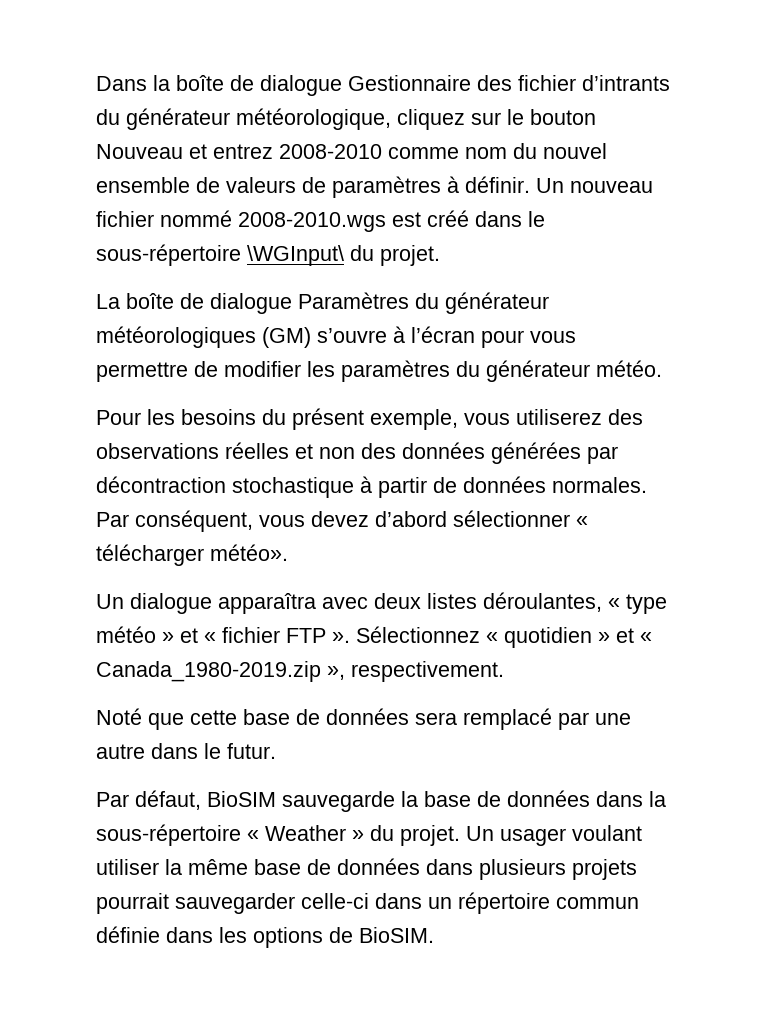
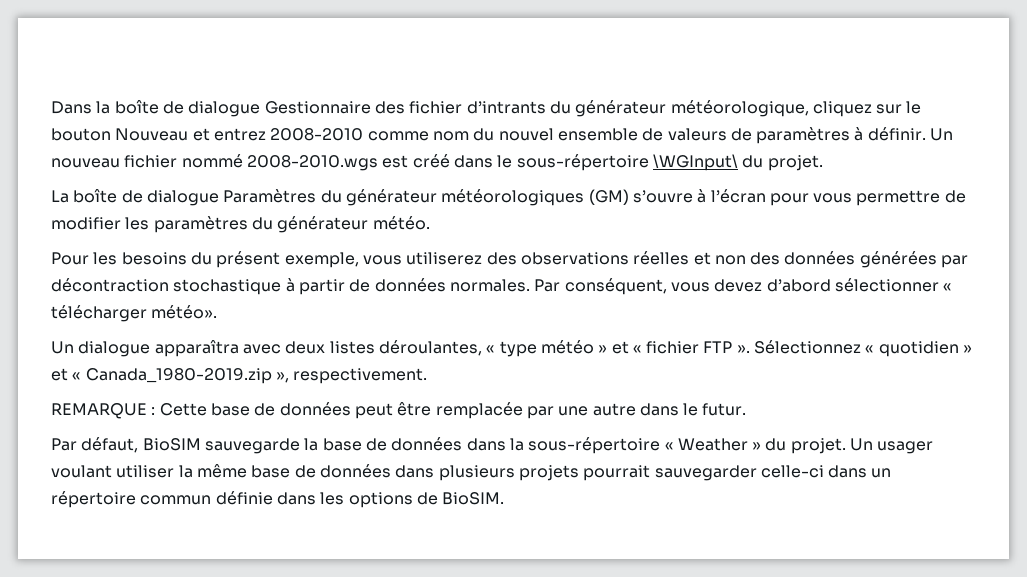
- Noté que cette base de données sera remplacé par une autre dans le futur.
+ REMARQUE : Cette base de données peut être remplacée par une autre dans le futur.

